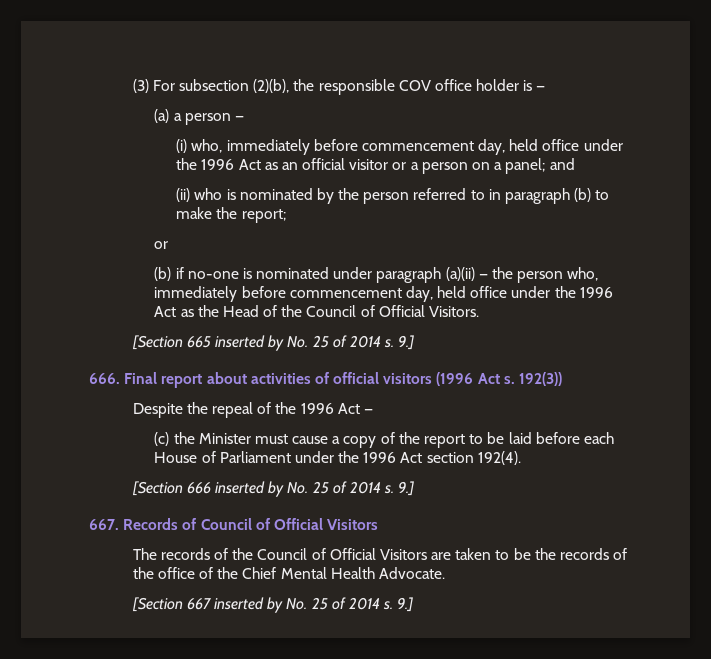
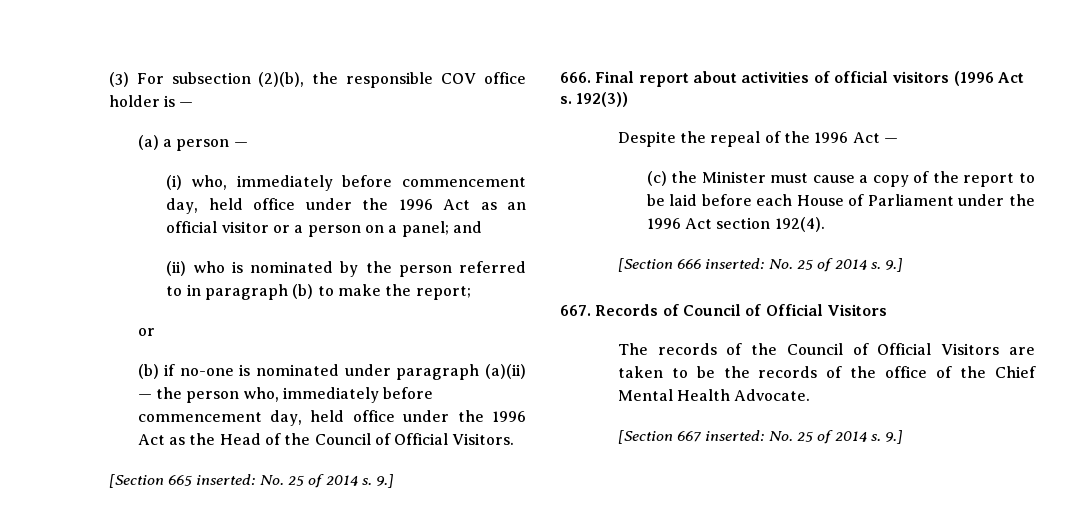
- [Section 665 inserted by No. 25 of 2014 s.
+ [Section 665 inserted: No. 25 of 2014 s.
- [Section 666 inserted by No. 25 of 2014 s.
+ [Section 666 inserted: No. 25 of 2014 s.
- [Section 667 inserted by No. 25 of 2014 s.
+ [Section 667 inserted: No. 25 of 2014 s.

